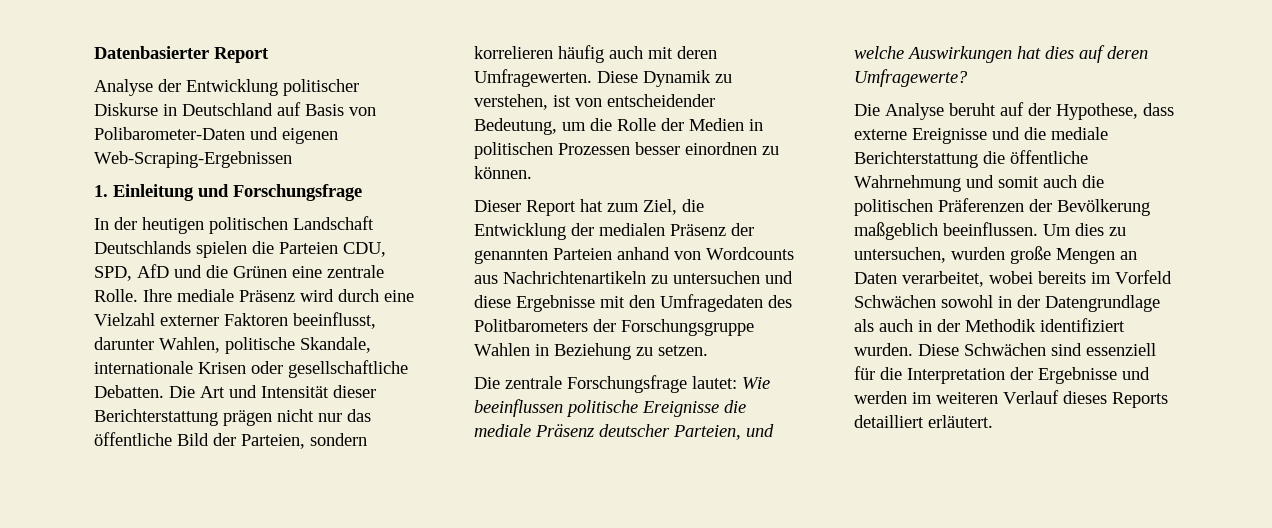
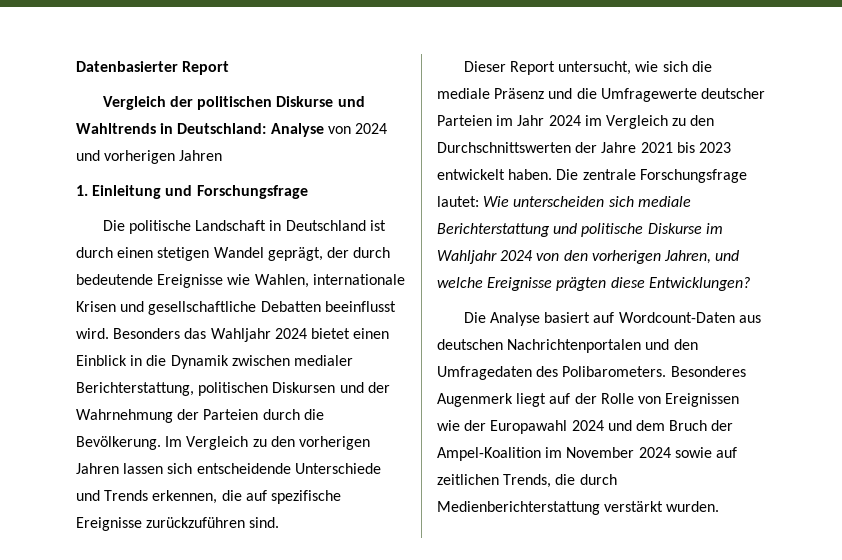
- Analyse der Entwicklung politischer Diskurse in Deutschland auf Basis von Polibarometer-Daten und eigenen Web-Scraping-Ergebnissen
+ Vergleich der politischen Diskurse und Wahltrends in Deutschland: Analyse von 2024 und vorherigen Jahren
  1. Einleitung und Forschungsfrage
- In der heutigen politischen Landschaft Deutschlands spielen die Parteien CDU, SPD, AfD und die Grünen eine zentrale Rolle. Ihre mediale Präsenz wird durch eine Vielzahl externer Faktoren beeinflusst, darunter Wahlen, politische Skandale, internationale Krisen oder gesellschaftliche Debatten. Die Art und Intensität dieser Berichterstattung prägen nicht nur das öffentliche Bild der Parteien, sondern korrelieren häufig auch mit deren Umfragewerten. Diese Dynamik zu verstehen, ist von entscheidender Bedeutung, um die Rolle der Medien in politischen Prozessen besser einordnen zu können.
- Dieser Report hat zum Ziel, die Entwicklung der medialen Präsenz der genannten Parteien anhand von Wordcounts aus Nachrichtenartikeln zu untersuchen und diese Ergebnisse mit den Umfragedaten des Politbarometers der Forschungsgruppe Wahlen in Beziehung zu setzen.
- Die zentrale Forschungsfrage lautet: Wie beeinflussen politische Ereignisse die mediale Präsenz deutscher Parteien, und welche Auswirkungen hat dies auf deren Umfragewerte?
- Die Analyse beruht auf der Hypothese, dass externe Ereignisse und die mediale Berichterstattung die öffentliche Wahrnehmung und somit auch die politischen Präferenzen der Bevölkerung maßgeblich beeinflussen. Um dies zu untersuchen, wurden große Mengen an Daten verarbeitet, wobei bereits im Vorfeld Schwächen sowohl in der Datengrundlage als auch in der Methodik identifiziert wurden. Diese Schwächen sind essenziell für die Interpretation der Ergebnisse und werden im weiteren Verlauf dieses Reports detailliert erläutert.
+ Die politische Landschaft in Deutschland ist durch einen stetigen Wandel geprägt, der durch bedeutende Ereignisse wie Wahlen, internationale Krisen und gesellschaftliche Debatten beeinflusst wird. Besonders das Wahljahr 2024 bietet einen Einblick in die Dynamik zwischen medialer Berichterstattung, politischen Diskursen und der Wahrnehmung der Parteien durch die Bevölkerung. Im Vergleich zu den vorherigen Jahren lassen sich entscheidende Unterschiede und Trends erkennen, die auf spezifische Ereignisse zurückzuführen sind.
+ Dieser Report untersucht, wie sich die mediale Präsenz und die Umfragewerte deutscher Parteien im Jahr 2024 im Vergleich zu den Durchschnittswerten der Jahre 2021 bis 2023 entwickelt haben. Die zentrale Forschungsfrage lautet: Wie unterscheiden sich mediale Berichterstattung und politische Diskurse im Wahljahr 2024 von den vorherigen Jahren, und welche Ereignisse prägten diese Entwicklungen?
+ Die Analyse basiert auf Wordcount-Daten aus deutschen Nachrichtenportalen und den Umfragedaten des Polibarometers. Besonderes Augenmerk liegt auf der Rolle von Ereignissen wie der Europawahl 2024 und dem Bruch der Ampel-Koalition im November 2024 sowie auf zeitlichen Trends, die durch Medienberichterstattung verstärkt wurden.

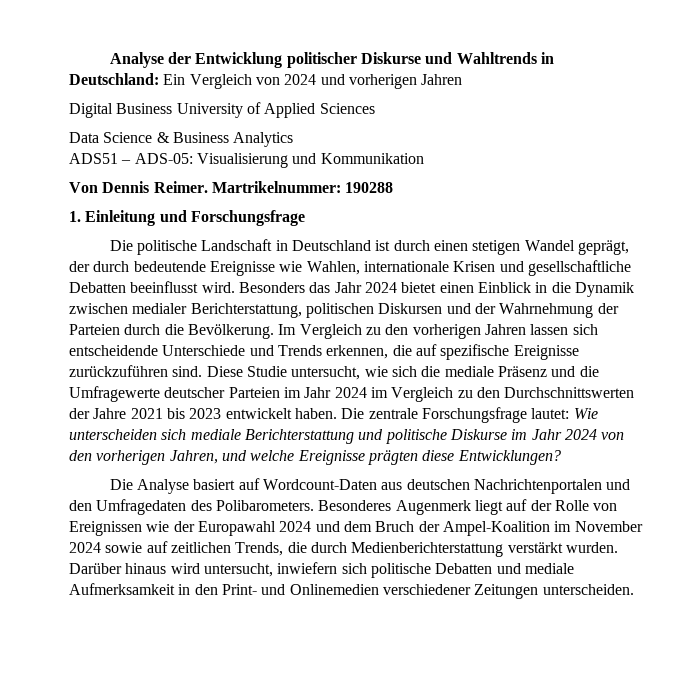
- Datenbasierter Report
- Vergleich der politischen Diskurse und Wahltrends in Deutschland: Analyse von 2024 und vorherigen Jahren
+ Analyse der Entwicklung politischer Diskurse und Wahltrends in Deutschland: Ein Vergleich von 2024 und vorherigen Jahren
+ Digital Business University of Applied Sciences
+ Data Science & Business Analytics
+ ADS51 – ADS-05: Visualisierung und Kommunikation
+ Von Dennis Reimer. Martrikelnummer: 190288
- Besonders das Wahljahr 2024 bietet einen Einblick in die Dynamik zwischen medialer Berichterstattung, politischen Diskursen und der Wahrnehmung der Parteien durch die Bevölkerung.
+ Besonders das Jahr 2024 bietet einen Einblick in die Dynamik zwischen medialer Berichterstattung, politischen Diskursen und der Wahrnehmung der Parteien durch die Bevölkerung.
- Im Vergleich zu den vorherigen Jahren lassen sich entscheidende Unterschiede und Trends erkennen, die auf spezifische Ereignisse zurückzuführen sind.
- Dieser Report untersucht, wie sich die mediale Präsenz und die Umfragewerte deutscher Parteien im Jahr 2024 im Vergleich zu den Durchschnittswerten der Jahre 2021 bis 2023 entwickelt haben.
+ Im Vergleich zu den vorherigen Jahren lassen sich entscheidende Unterschiede und Trends erkennen, die auf spezifische Ereignisse zurückzuführen sind. Diese Studie untersucht, wie sich die mediale Präsenz und die Umfragewerte deutscher Parteien im Jahr 2024 im Vergleich zu den Durchschnittswerten der Jahre 2021 bis 2023 entwickelt haben.
- Die zentrale Forschungsfrage lautet: Wie unterscheiden sich mediale Berichterstattung und politische Diskurse im Wahljahr 2024 von den vorherigen Jahren, und welche Ereignisse prägten diese Entwicklungen?
+ Die zentrale Forschungsfrage lautet: Wie unterscheiden sich mediale Berichterstattung und politische Diskurse im Jahr 2024 von den vorherigen Jahren, und welche Ereignisse prägten diese Entwicklungen?
+ Darüber hinaus wird untersucht, inwiefern sich politische Debatten und mediale Aufmerksamkeit in den Print- und Onlinemedien verschiedener Zeitungen unterscheiden.

